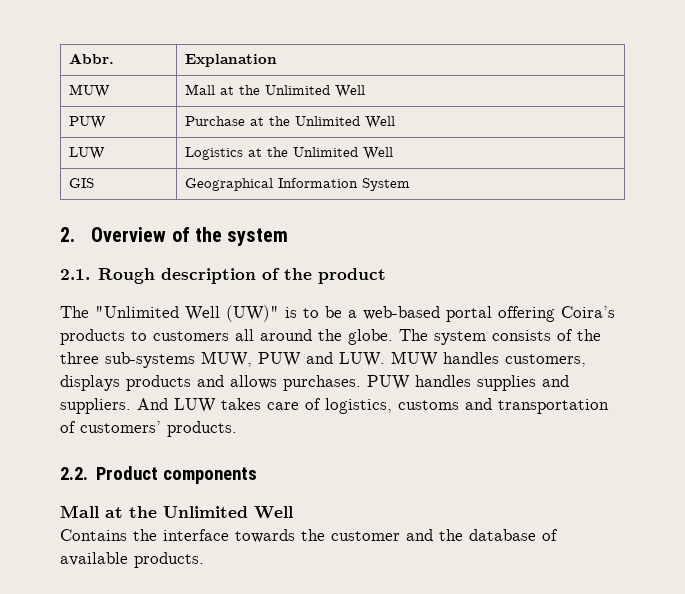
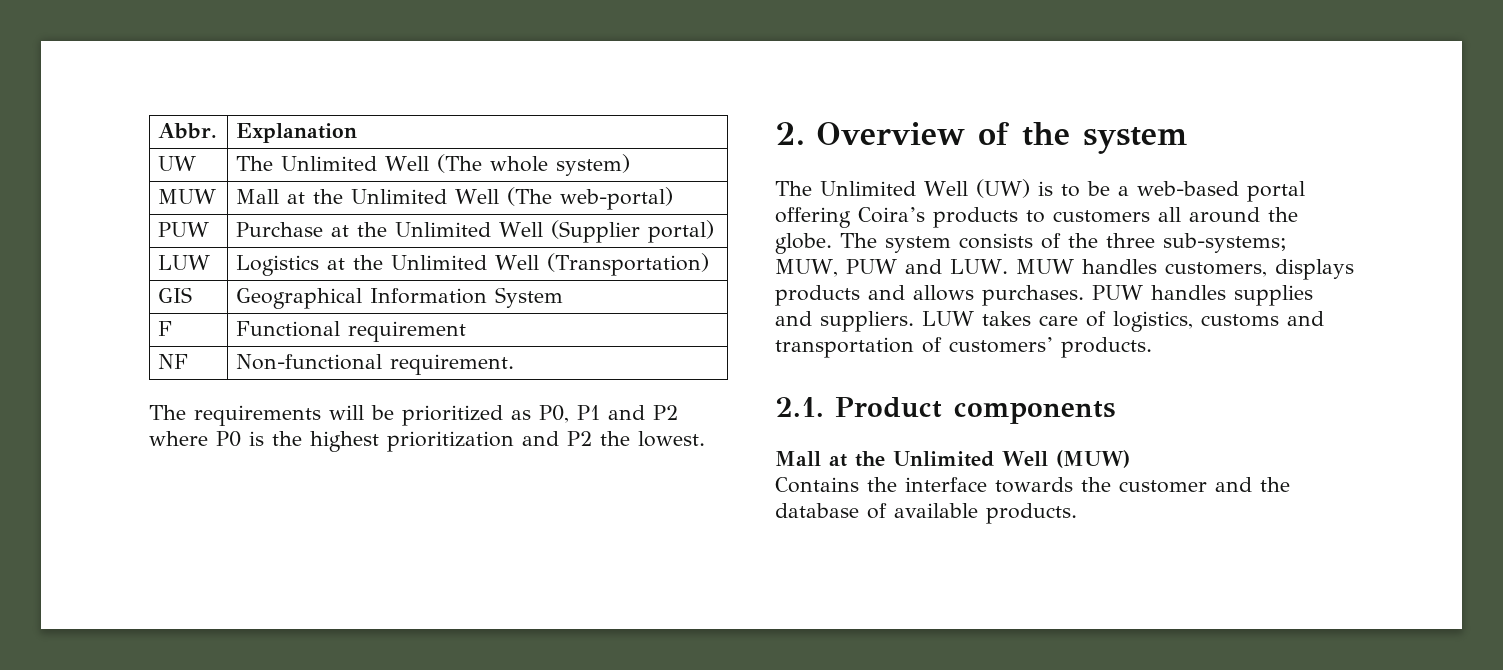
+ UW | The Unlimited Well (The whole system)
- MUW | Mall at the Unlimited Well
+ MUW | Mall at the Unlimited Well (The web-portal)
- PUW | Purchase at the Unlimited Well
+ PUW | Purchase at the Unlimited Well (Supplier portal)
- LUW | Logistics at the Unlimited Well
+ LUW | Logistics at the Unlimited Well (Transportation)
+ F | Functional requirement
+ NF | Non-functional requirement.
+ The requirements will be prioritized as P0, P1 and P2 where P0 is the highest prioritization and P2 the lowest.
- 2.1. Rough description of the product
- The "Unlimited Well (UW)" is to be a web-based portal offering Coira’s products to customers all around the globe.
+ The Unlimited Well (UW) is to be a web-based portal offering Coira’s products to customers all around the globe.
- The system consists of the three sub-systems MUW, PUW and LUW. MUW handles customers, displays products and allows purchases.
+ The system consists of the three sub-systems; MUW, PUW and LUW. MUW handles customers, displays products and allows purchases.
- And LUW takes care of logistics, customs and transportation of customers’ products.
+ LUW takes care of logistics, customs and transportation of customers’ products.
- 2.2. Product components
- Mall at the Unlimited Well
+ 2.1. Product components
+ Mall at the Unlimited Well (MUW)

